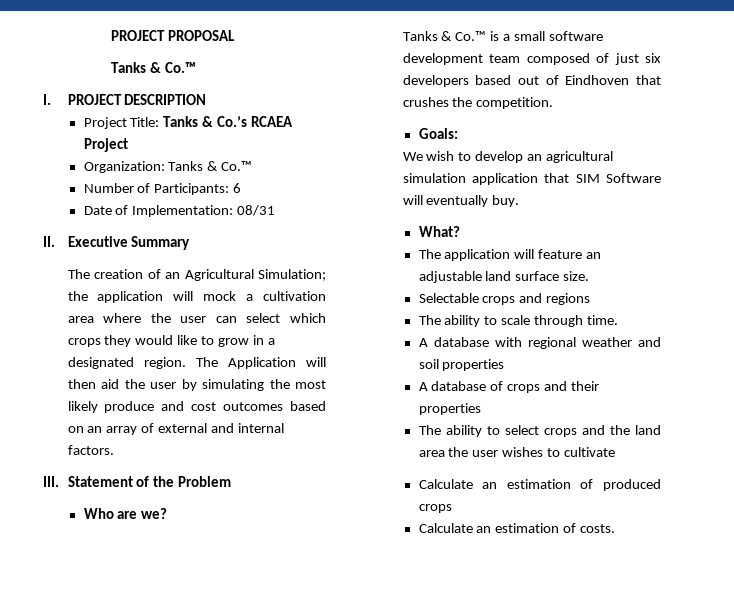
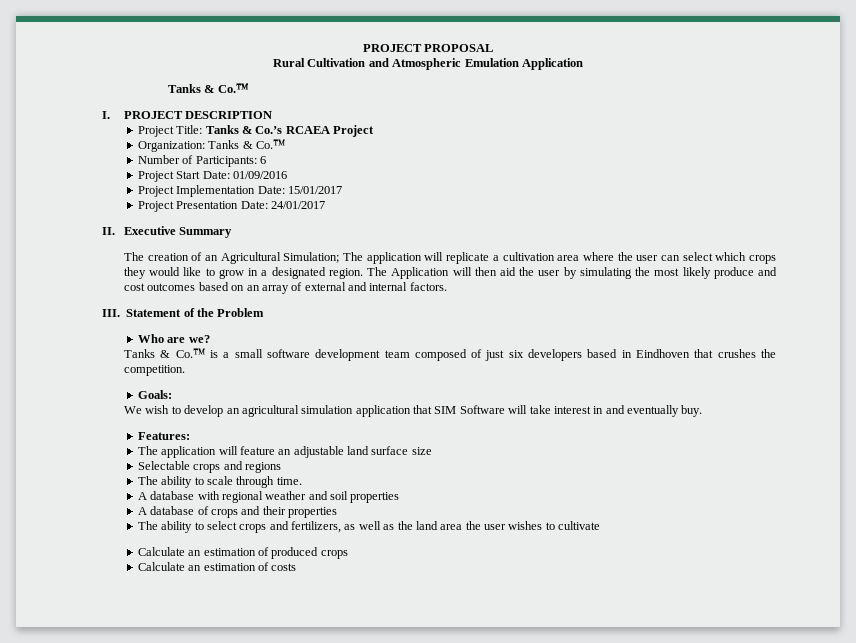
+ Rural Cultivation and Atmospheric Emulation Application
- Date of Implementation: 08/31
+ Project Start Date: 01/09/2016
+ Project Implementation Date: 15/01/2017
+ Project Presentation Date: 24/01/2017
- The creation of an Agricultural Simulation; the application will mock a cultivation area where the user can select which crops they would like to grow in a designated region.
+ The creation of an Agricultural Simulation; The application will replicate a cultivation area where the user can select which crops they would like to grow in a designated region.
- Tanks & Co.™ is a small software development team composed of just six developers based out of Eindhoven that crushes the competition.
+ Tanks & Co.™ is a small software development team composed of just six developers based in Eindhoven that crushes the competition.
- We wish to develop an agricultural simulation application that SIM Software will eventually buy.
+ We wish to develop an agricultural simulation application that SIM Software will take interest in and eventually buy.
- What?
+ Features:
- The application will feature an adjustable land surface size.
+ The application will feature an adjustable land surface size
- The ability to select crops and the land area the user wishes to cultivate
+ The ability to select crops and fertilizers, as well as the land area the user wishes to cultivate
- Calculate an estimation of costs.
+ Calculate an estimation of costs

